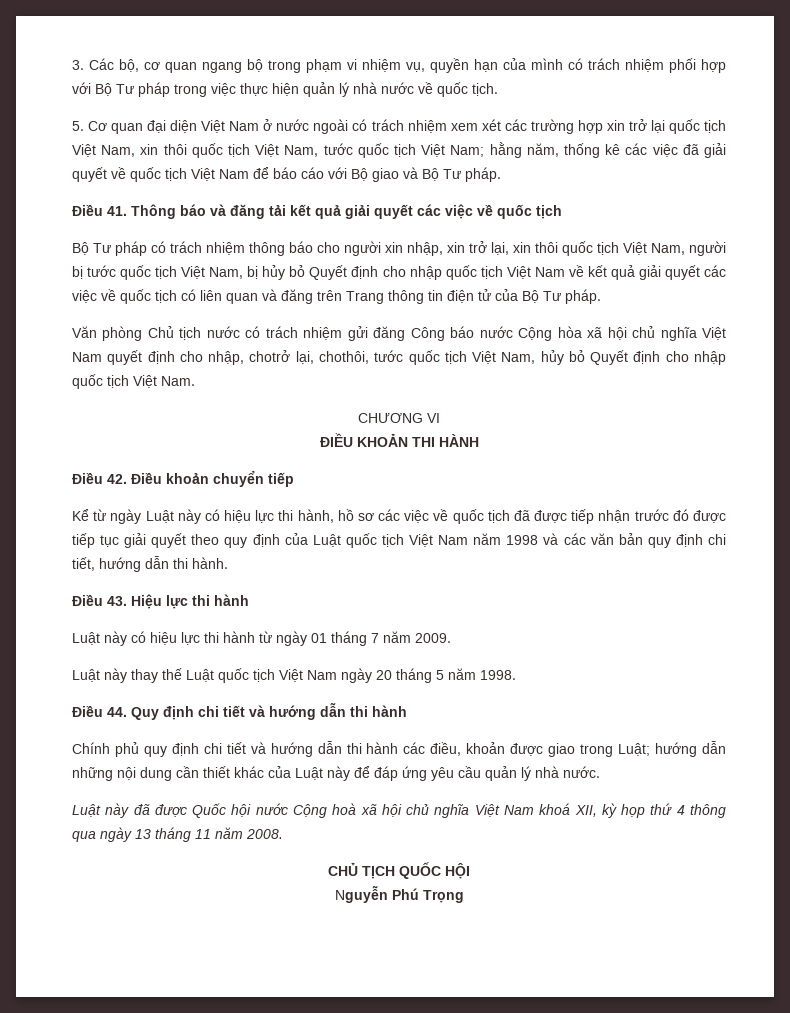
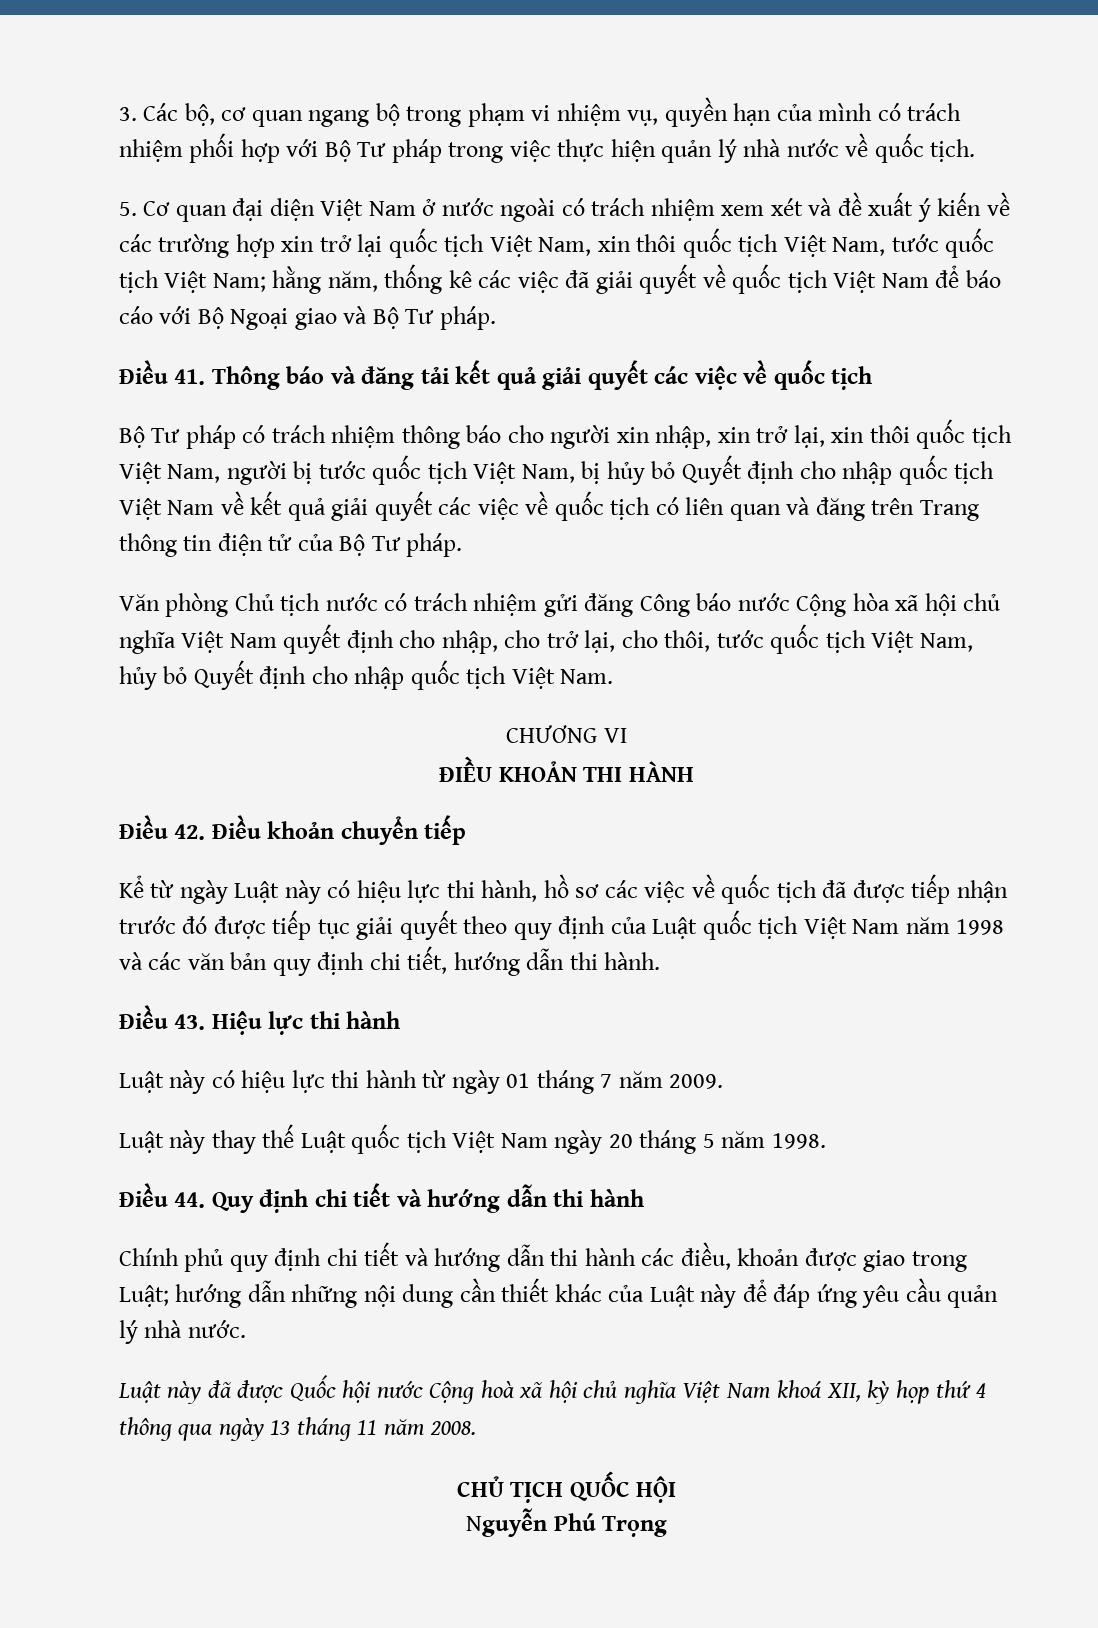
- 5. Cơ quan đại diện Việt Nam ở nước ngoài có trách nhiệm xem xét các trường hợp xin trở lại quốc tịch Việt Nam, xin thôi quốc tịch Việt Nam, tước quốc tịch Việt Nam; hằng năm, thống kê các việc đã giải quyết về quốc tịch Việt Nam để báo cáo với Bộ giao và Bộ Tư pháp.
+ 5. Cơ quan đại diện Việt Nam ở nước ngoài có trách nhiệm xem xét và đề xuất ý kiến về các trường hợp xin trở lại quốc tịch Việt Nam, xin thôi quốc tịch Việt Nam, tước quốc tịch Việt Nam; hằng năm, thống kê các việc đã giải quyết về quốc tịch Việt Nam để báo cáo với Bộ Ngoại giao và Bộ Tư pháp.
- Văn phòng Chủ tịch nước có trách nhiệm gửi đăng Công báo nước Cộng hòa xã hội chủ nghĩa Việt Nam quyết định cho nhập, chotrở lại, chothôi, tước quốc tịch Việt Nam, hủy bỏ Quyết định cho nhập quốc tịch Việt Nam.
+ Văn phòng Chủ tịch nước có trách nhiệm gửi đăng Công báo nước Cộng hòa xã hội chủ nghĩa Việt Nam quyết định cho nhập, cho trở lại, cho thôi, tước quốc tịch Việt Nam, hủy bỏ Quyết định cho nhập quốc tịch Việt Nam.

